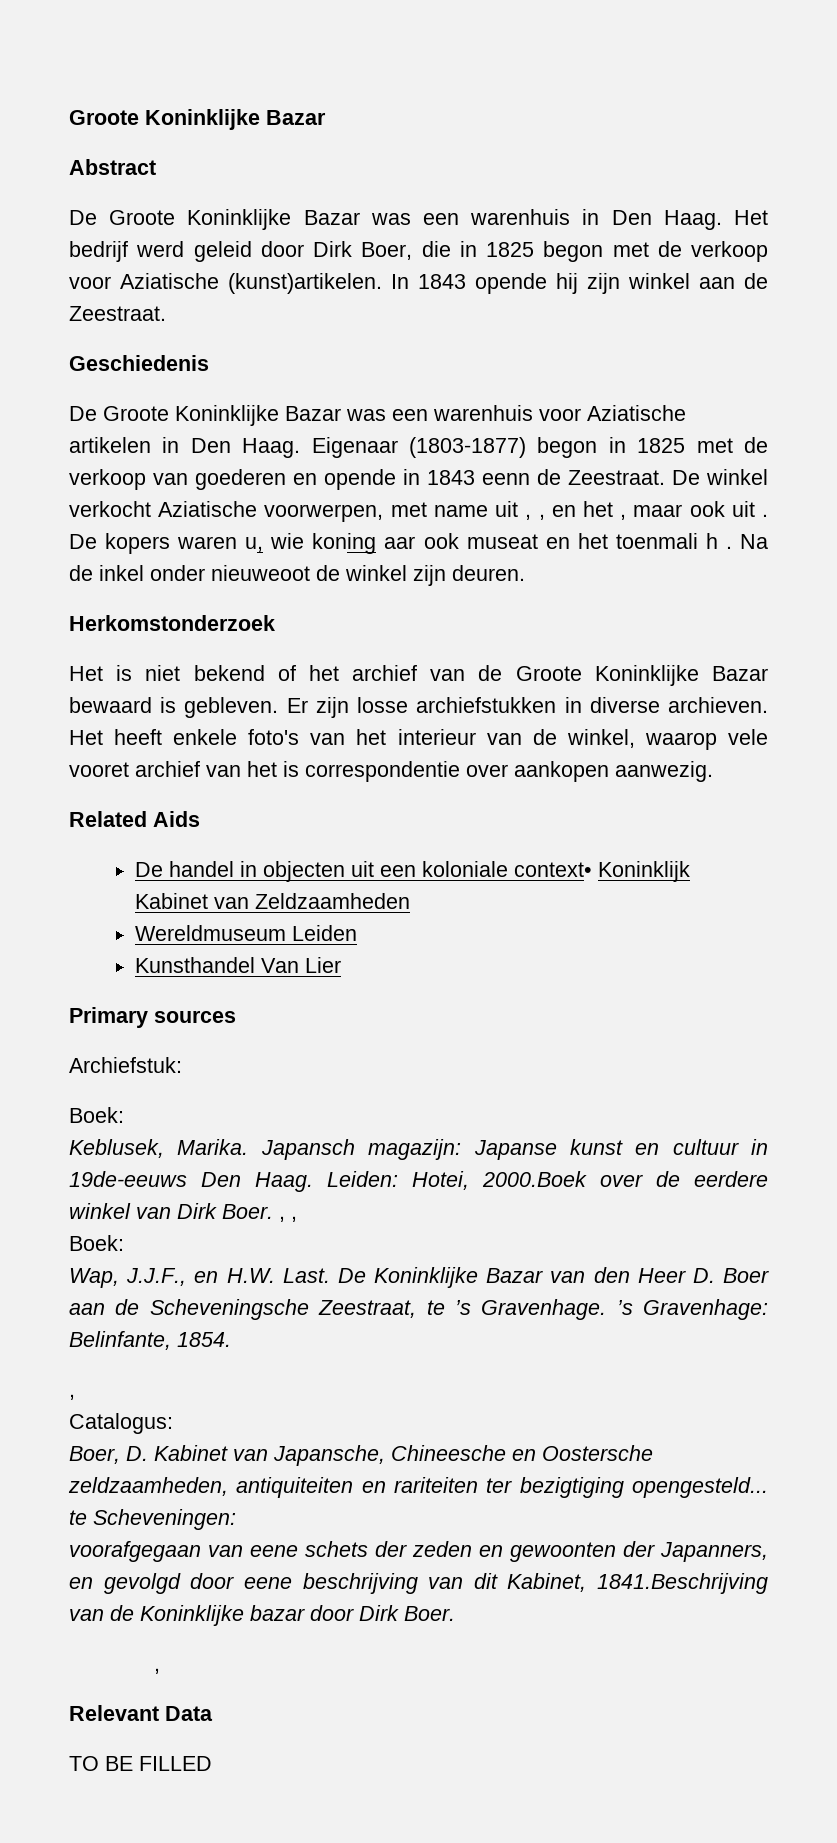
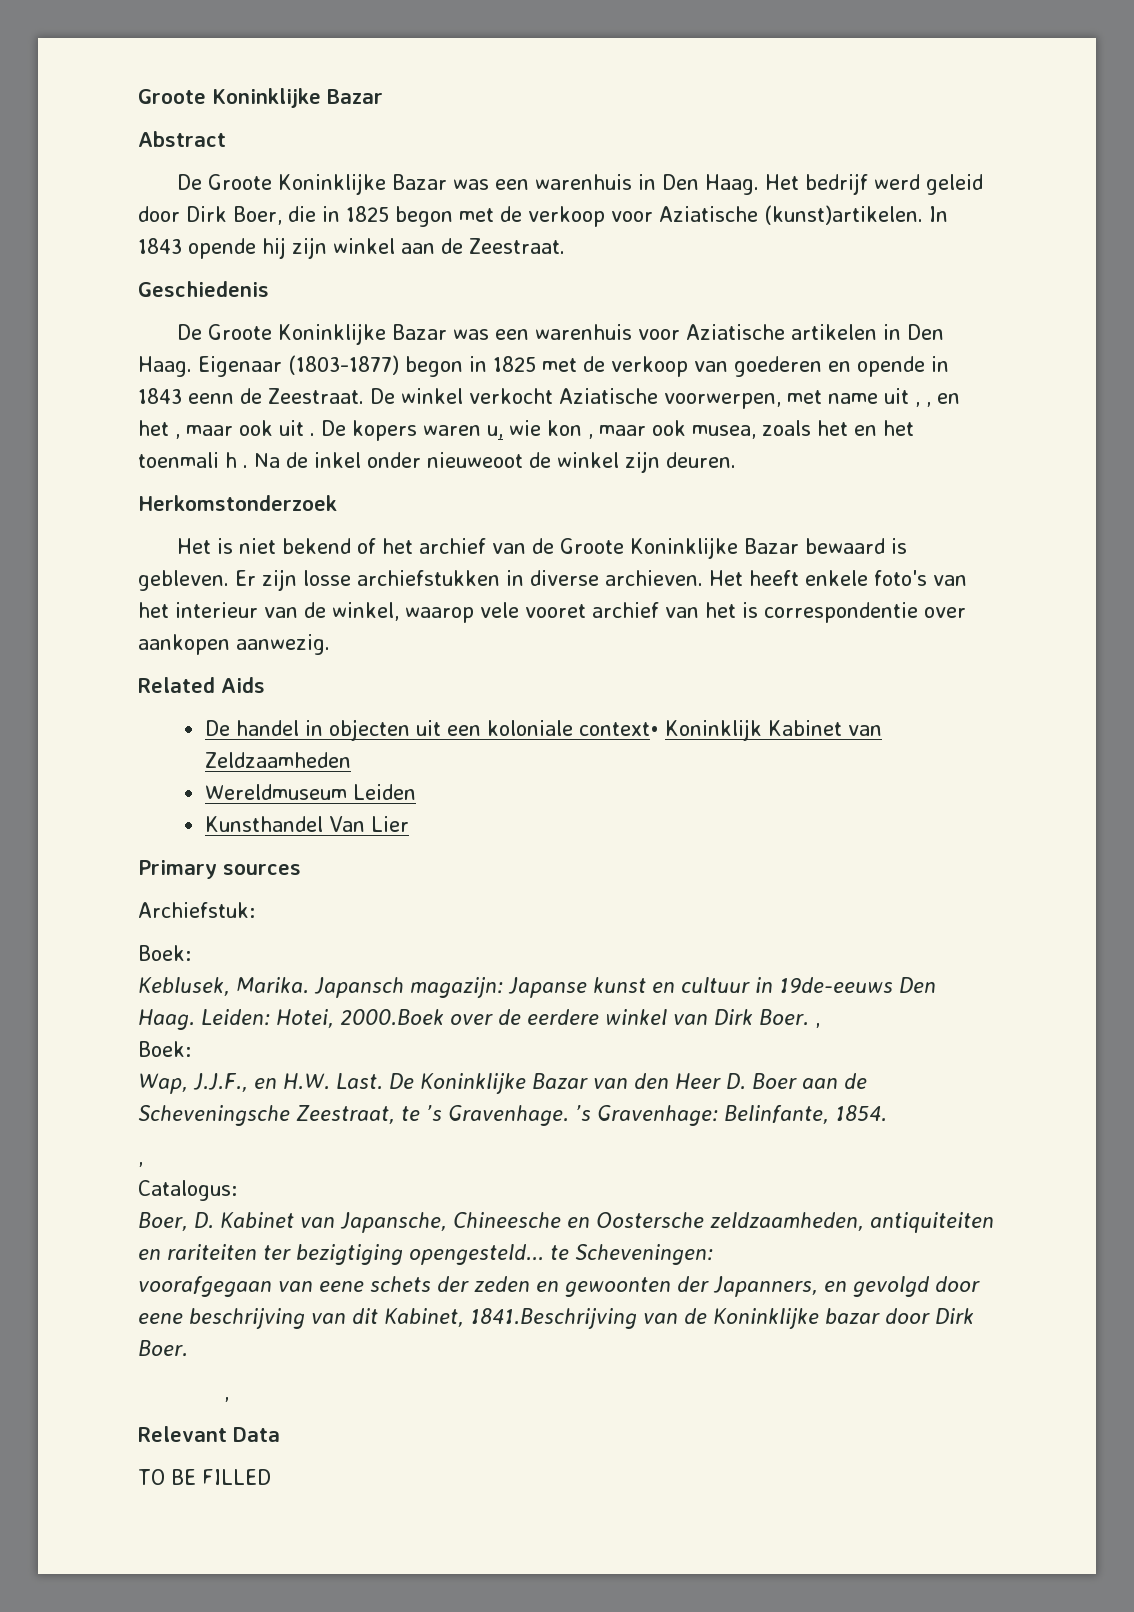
- De kopers waren u, wie koning aar ook museat en het toenmali h .
+ De kopers waren u, wie kon , maar ook musea, zoals het en het toenmali h .
- Leiden: Hotei, 2000.Boek over de eerdere winkel van Dirk Boer. , ,
+ Leiden: Hotei, 2000.Boek over de eerdere winkel van Dirk Boer. ,

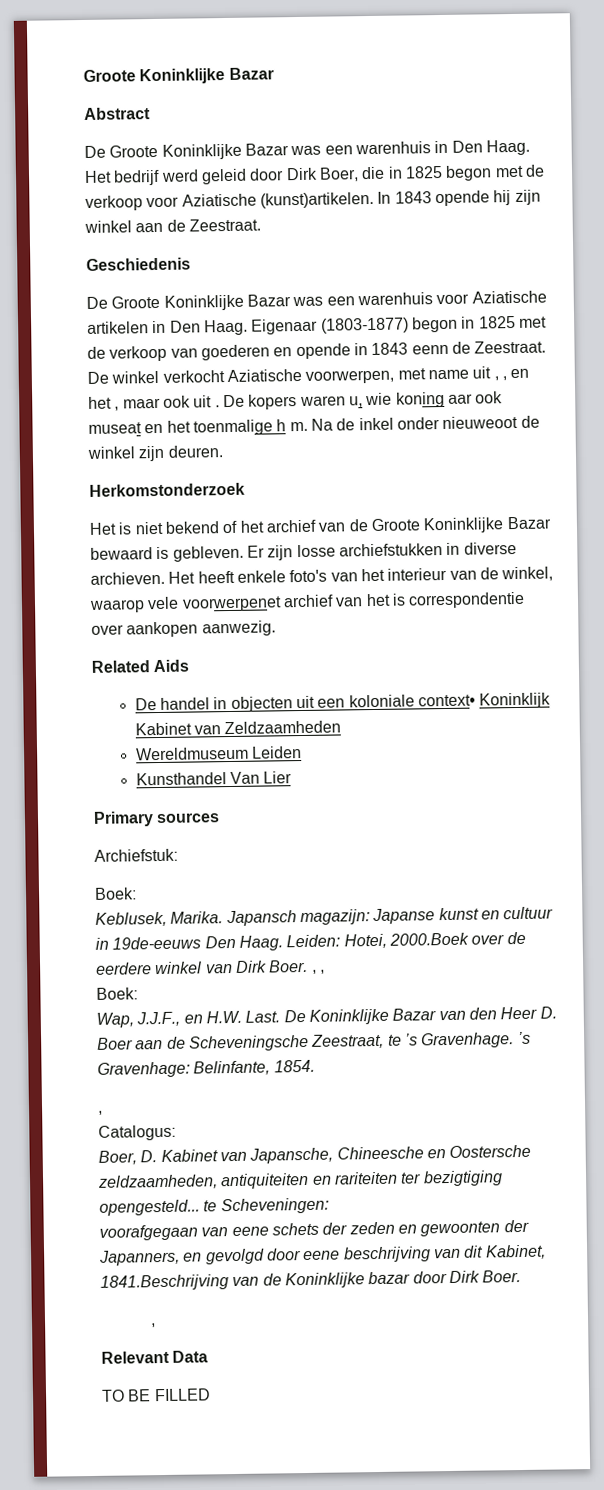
- De kopers waren u, wie kon , maar ook musea, zoals het en het toenmali h .
+ De kopers waren u, wie koning aar ook museat en het toenmalige h m.
- Het heeft enkele foto's van het interieur van de winkel, waarop vele vooret archief van het is correspondentie over aankopen aanwezig.
+ Het heeft enkele foto's van het interieur van de winkel, waarop vele voorwerpenet archief van het is correspondentie over aankopen aanwezig.
- Leiden: Hotei, 2000.Boek over de eerdere winkel van Dirk Boer. ,
+ Leiden: Hotei, 2000.Boek over de eerdere winkel van Dirk Boer. , ,

